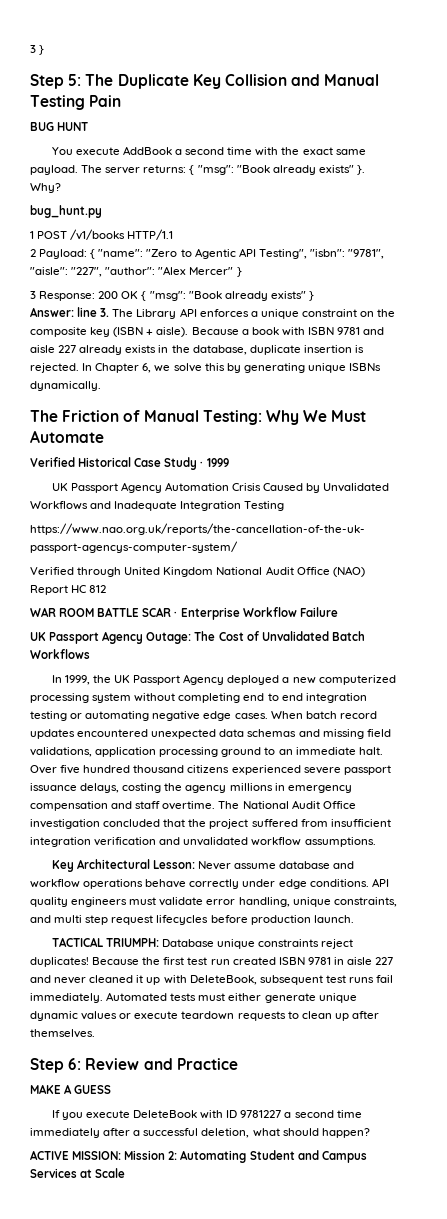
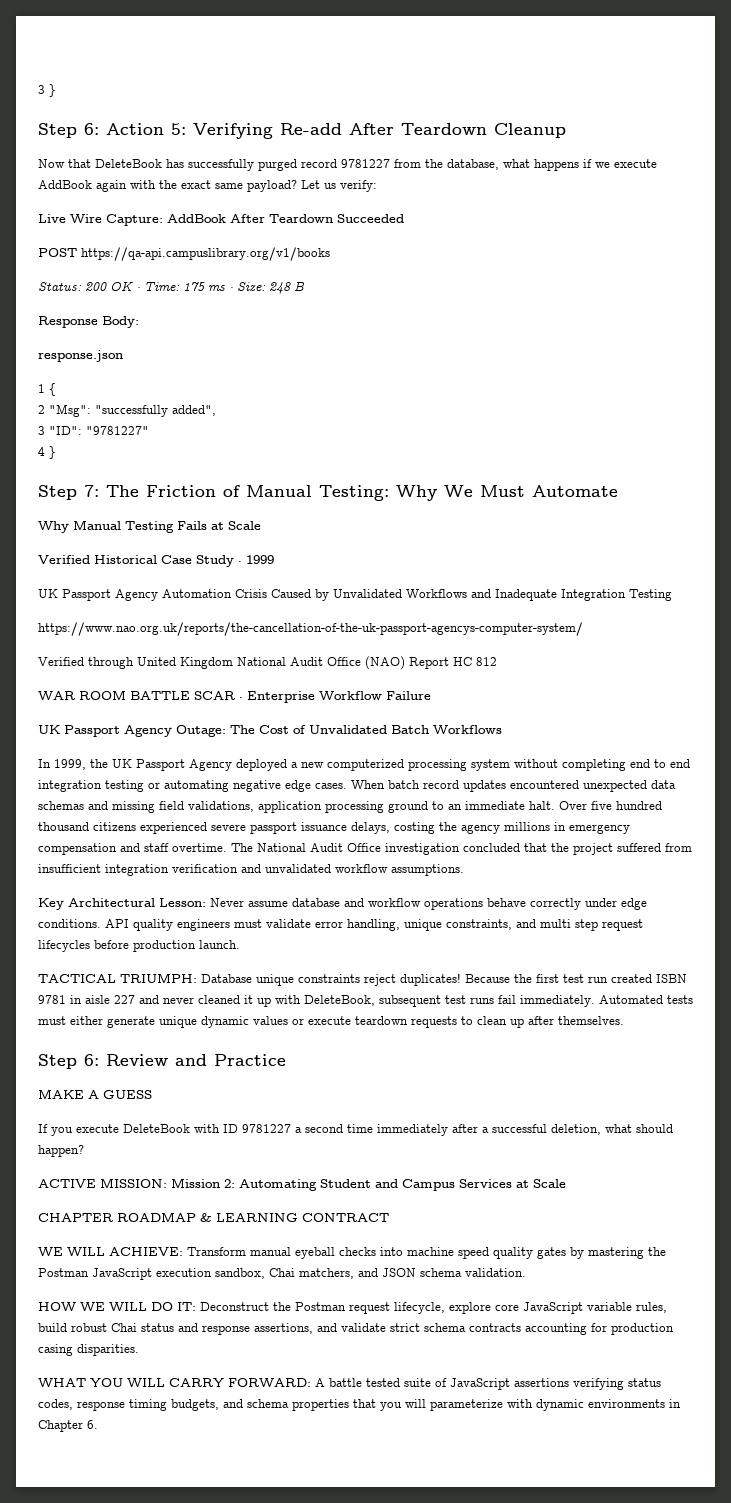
- Step 5: The Duplicate Key Collision and Manual Testing Pain
- BUG HUNT
- You execute AddBook a second time with the exact same payload. The server returns: { "msg": "Book already exists" }. Why?
- bug_hunt.py
- 1 POST /v1/books HTTP/1.1
- 2 Payload: { "name": "Zero to Agentic API Testing", "isbn": "9781", "aisle": "227", "author": "Alex Mercer" }
- 3 Response: 200 OK { "msg": "Book already exists" }
- Answer: line 3. The Library API enforces a unique constraint on the composite key (ISBN + aisle). Because a book with ISBN 9781 and aisle 227 already exists in the database, duplicate insertion is rejected. In Chapter 6, we solve this by generating unique ISBNs dynamically.
- The Friction of Manual Testing: Why We Must Automate
+ Step 6: Action 5: Verifying Re-add After Teardown Cleanup
+ Now that DeleteBook has successfully purged record 9781227 from the database, what happens if we execute AddBook again with the exact same payload? Let us verify:
+ Live Wire Capture: AddBook After Teardown Succeeded
+ POST https://qa-api.campuslibrary.org/v1/books
+ Status: 200 OK · Time: 175 ms · Size: 248 B
+ Response Body:
+ response.json
+ 1 {
+ 2 "Msg": "successfully added",
+ 3 "ID": "9781227"
+ 4 }
+ Step 7: The Friction of Manual Testing: Why We Must Automate
+ Why Manual Testing Fails at Scale
+ CHAPTER ROADMAP & LEARNING CONTRACT
+ WE WILL ACHIEVE: Transform manual eyeball checks into machine speed quality gates by mastering the Postman JavaScript execution sandbox, Chai matchers, and JSON schema validation.
+ HOW WE WILL DO IT: Deconstruct the Postman request lifecycle, explore core JavaScript variable rules, build robust Chai status and response assertions, and validate strict schema contracts accounting for production casing disparities.
+ WHAT YOU WILL CARRY FORWARD: A battle tested suite of JavaScript assertions verifying status codes, response timing budgets, and schema properties that you will parameterize with dynamic environments in Chapter 6.

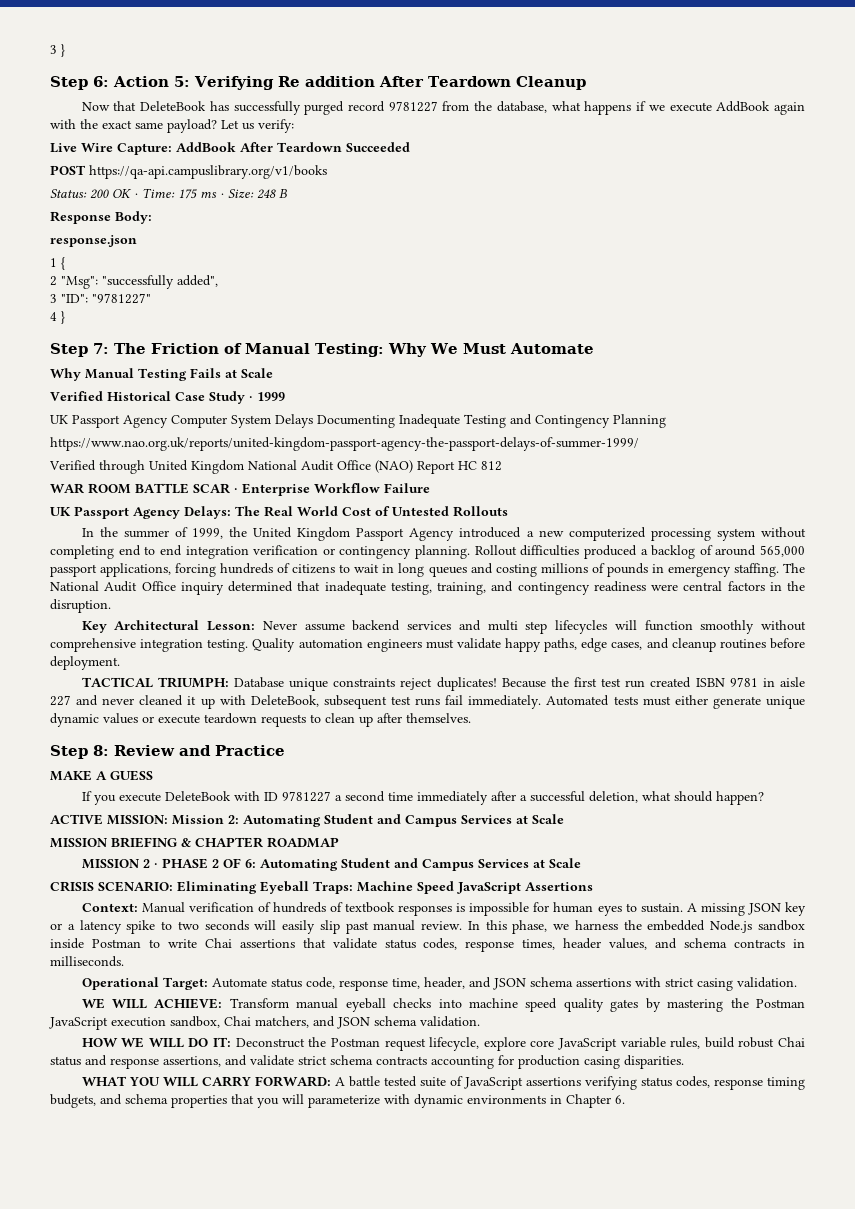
- Step 6: Action 5: Verifying Re-add After Teardown Cleanup
+ Step 6: Action 5: Verifying Re addition After Teardown Cleanup
- UK Passport Agency Automation Crisis Caused by Unvalidated Workflows and Inadequate Integration Testing
- https://www.nao.org.uk/reports/the-cancellation-of-the-uk-passport-agencys-computer-system/
+ UK Passport Agency Computer System Delays Documenting Inadequate Testing and Contingency Planning
+ https://www.nao.org.uk/reports/united-kingdom-passport-agency-the-passport-delays-of-summer-1999/
- UK Passport Agency Outage: The Cost of Unvalidated Batch Workflows
- In 1999, the UK Passport Agency deployed a new computerized processing system without completing end to end integration testing or automating negative edge cases. When batch record updates encountered unexpected data schemas and missing field validations, application processing ground to an immediate halt. Over five hundred thousand citizens experienced severe passport issuance delays, costing the agency millions in emergency compensation and staff overtime. The National Audit Office investigation concluded that the project suffered from insufficient integration verification and unvalidated workflow assumptions.
+ UK Passport Agency Delays: The Real World Cost of Untested Rollouts
+ In the summer of 1999, the United Kingdom Passport Agency introduced a new computerized processing system without completing end to end integration verification or contingency planning. Rollout difficulties produced a backlog of around 565,000 passport applications, forcing hundreds of citizens to wait in long queues and costing millions of pounds in emergency staffing. The National Audit Office inquiry determined that inadequate testing, training, and contingency readiness were central factors in the disruption.
- Key Architectural Lesson: Never assume database and workflow operations behave correctly under edge conditions. API quality engineers must validate error handling, unique constraints, and multi step request lifecycles before production launch.
+ Key Architectural Lesson: Never assume backend services and multi step lifecycles will function smoothly without comprehensive integration testing. Quality automation engineers must validate happy paths, edge cases, and cleanup routines before deployment.
- Step 6: Review and Practice
+ Step 8: Review and Practice
- CHAPTER ROADMAP & LEARNING CONTRACT
+ MISSION BRIEFING & CHAPTER ROADMAP
+ MISSION 2 · PHASE 2 OF 6: Automating Student and Campus Services at Scale
+ CRISIS SCENARIO: Eliminating Eyeball Traps: Machine Speed JavaScript Assertions
+ Context: Manual verification of hundreds of textbook responses is impossible for human eyes to sustain. A missing JSON key or a latency spike to two seconds will easily slip past manual review. In this phase, we harness the embedded Node.js sandbox inside Postman to write Chai assertions that validate status codes, response times, header values, and schema contracts in milliseconds.
+ Operational Target: Automate status code, response time, header, and JSON schema assertions with strict casing validation.

